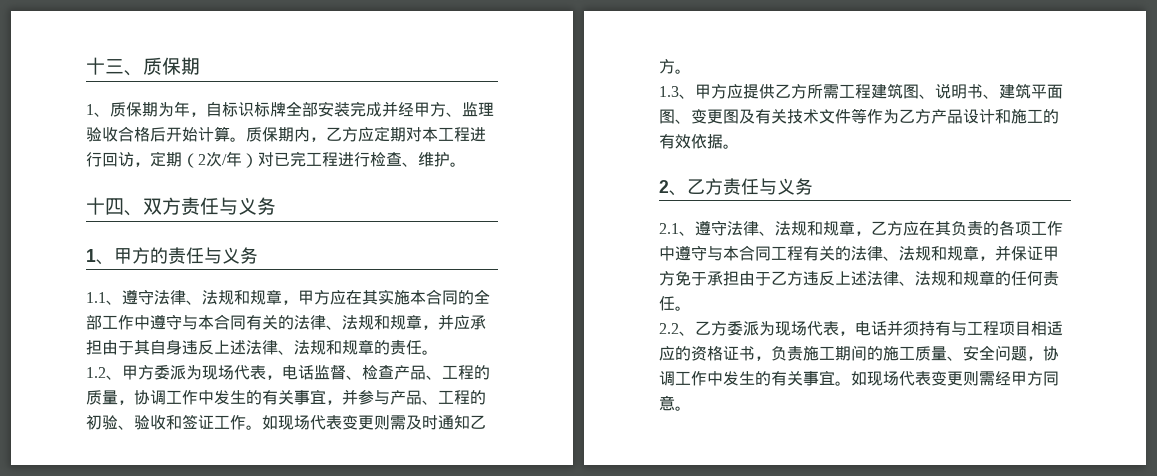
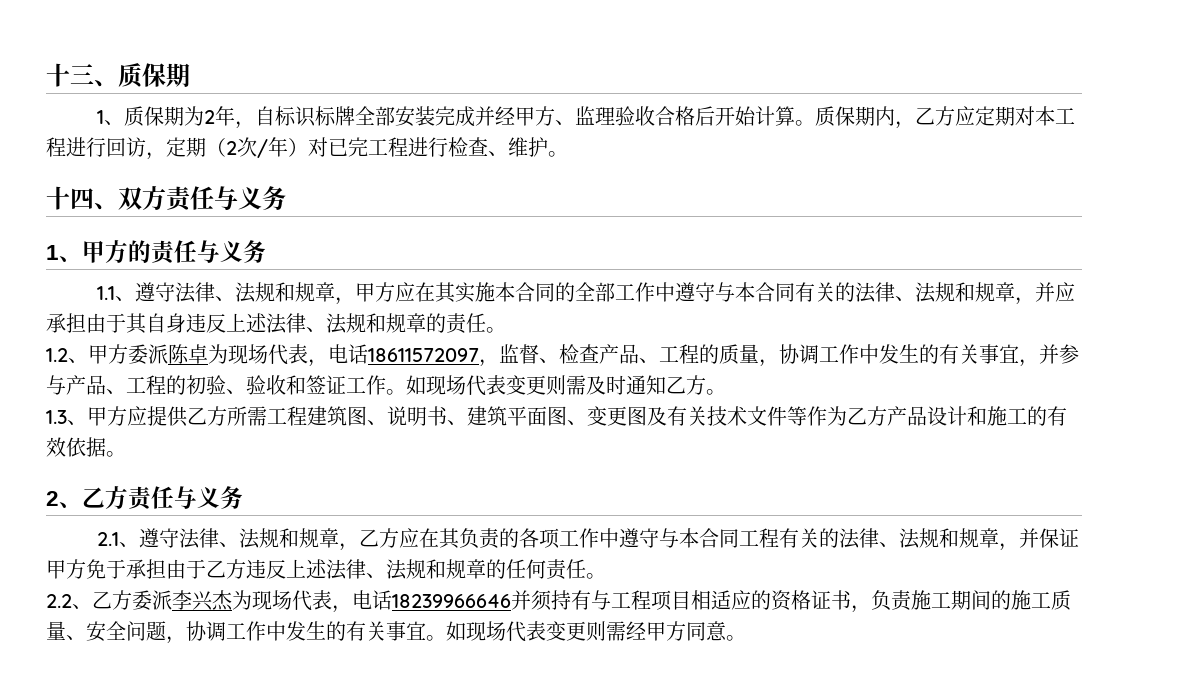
- 1、质保期为年，自标识标牌全部安装完成并经甲方、监理验收合格后开始计算。
+ 1、质保期为2年，自标识标牌全部安装完成并经甲方、监理验收合格后开始计算。
- 1.2、甲方委派为现场代表，电话监督、检查产品、工程的质量，协调工作中发生的有关事宜，并参与产品、工程的初验、验收和签证工作。
+ 1.2、甲方委派陈卓为现场代表，电话18611572097，监督、检查产品、工程的质量，协调工作中发生的有关事宜，并参与产品、工程的初验、验收和签证工作。
- 2.2、乙方委派为现场代表，电话并须持有与工程项目相适应的资格证书，负责施工期间的施工质量、安全问题，协调工作中发生的有关事宜。
+ 2.2、乙方委派李兴杰为现场代表，电话18239966646并须持有与工程项目相适应的资格证书，负责施工期间的施工质量、安全问题，协调工作中发生的有关事宜。

